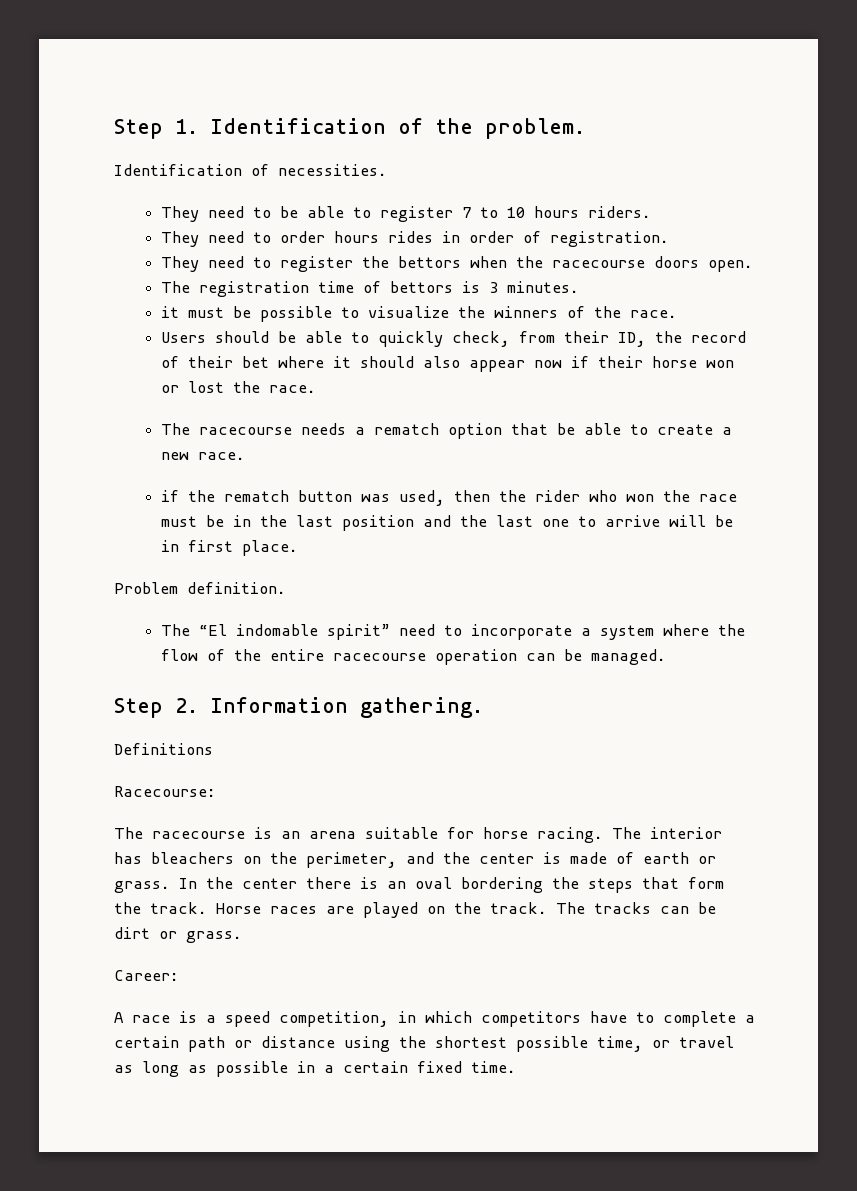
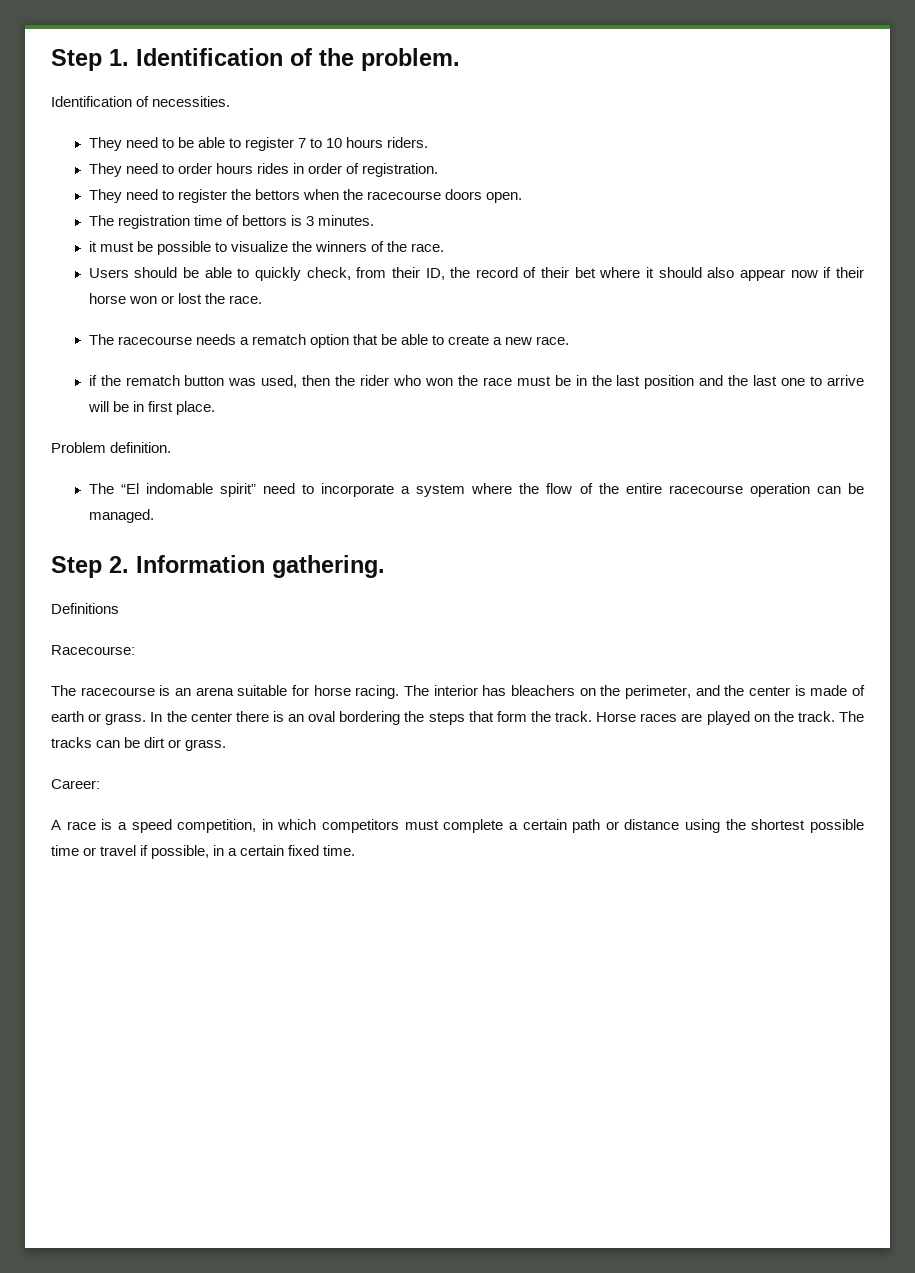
- A race is a speed competition, in which competitors have to complete a certain path or distance using the shortest possible time, or travel as long as possible in a certain fixed time.
+ A race is a speed competition, in which competitors must complete a certain path or distance using the shortest possible time or travel if possible, in a certain fixed time.

